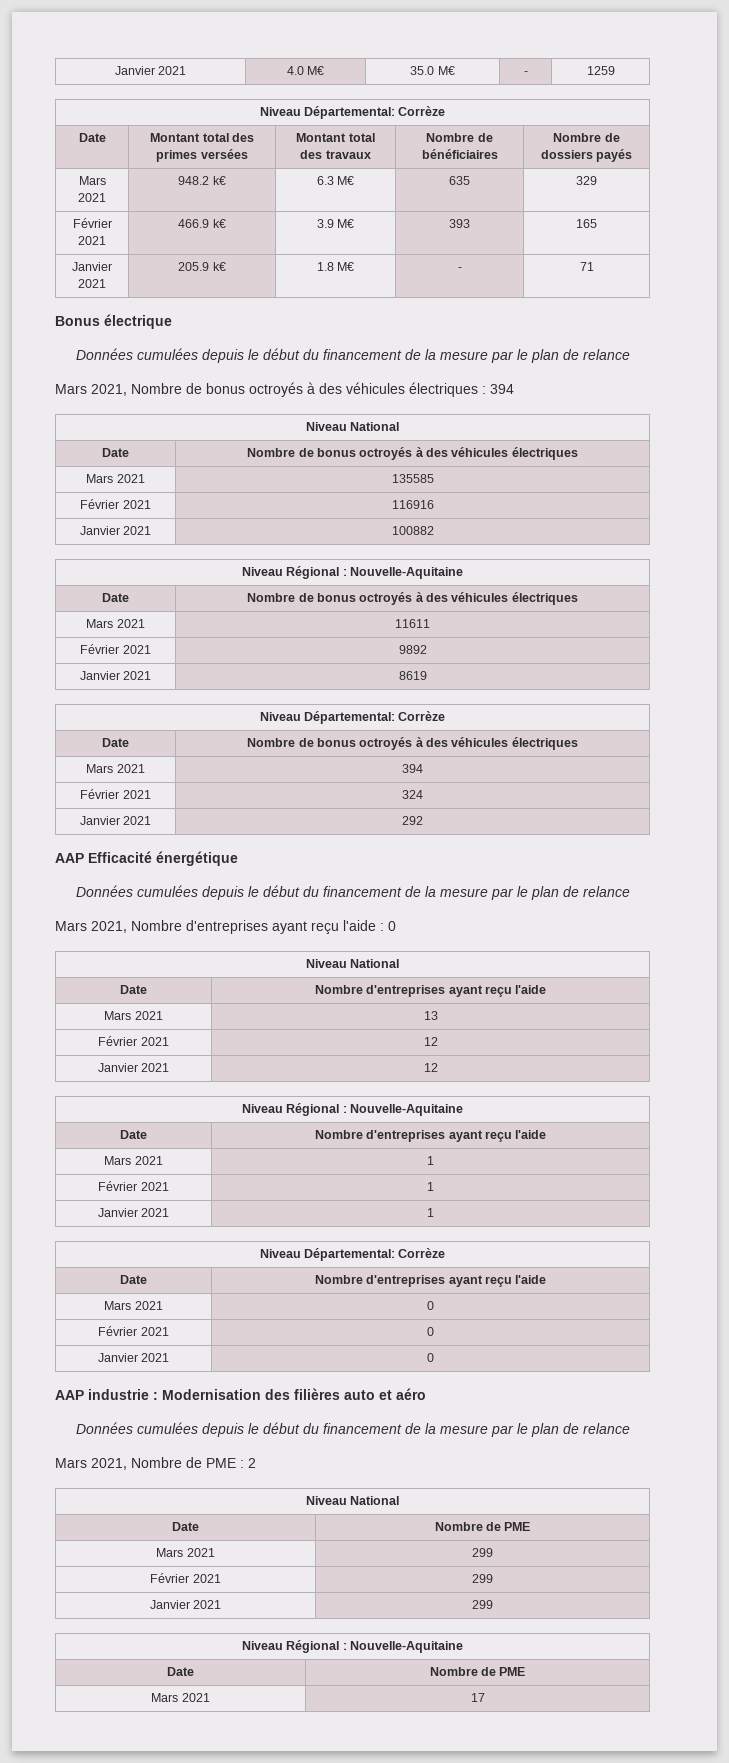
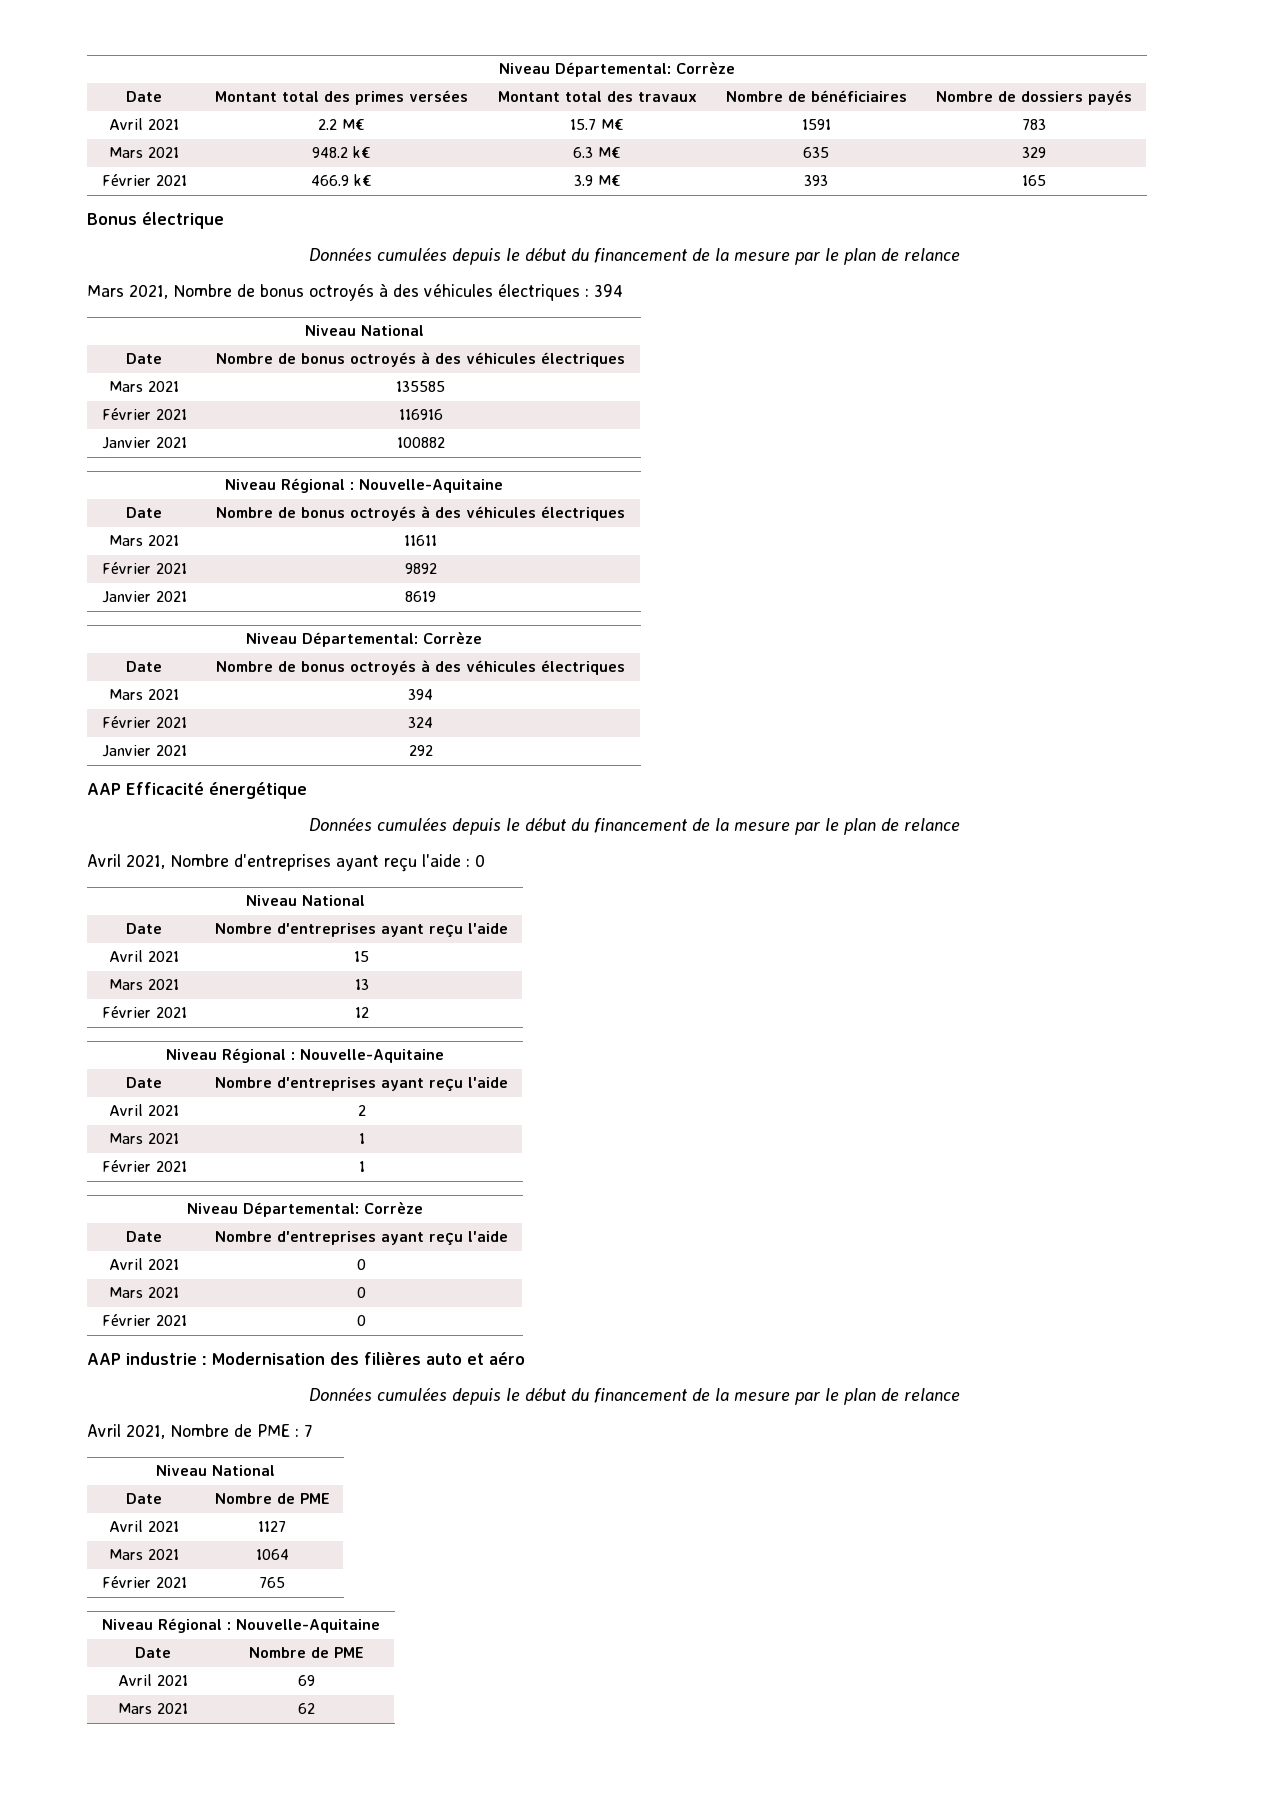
- Janvier 2021 | 4.0 M€ | 35.0 M€ | - | 1259
+ Avril 2021 | 2.2 M€ | 15.7 M€ | 1591 | 783
- Janvier 2021 | 205.9 k€ | 1.8 M€ | - | 71
- Mars 2021, Nombre d'entreprises ayant reçu l'aide : 0
+ Avril 2021, Nombre d'entreprises ayant reçu l'aide : 0
+ Avril 2021 | 15
- Janvier 2021 | 12
+ Avril 2021 | 2
- Janvier 2021 | 1
+ Avril 2021 | 0
- Janvier 2021 | 0
- Mars 2021, Nombre de PME : 2
+ Avril 2021, Nombre de PME : 7
- Mars 2021 | 299
- Février 2021 | 299
- Janvier 2021 | 299
+ Avril 2021 | 1127
+ Mars 2021 | 1064
+ Février 2021 | 765
- Mars 2021 | 17
+ Avril 2021 | 69
+ Mars 2021 | 62

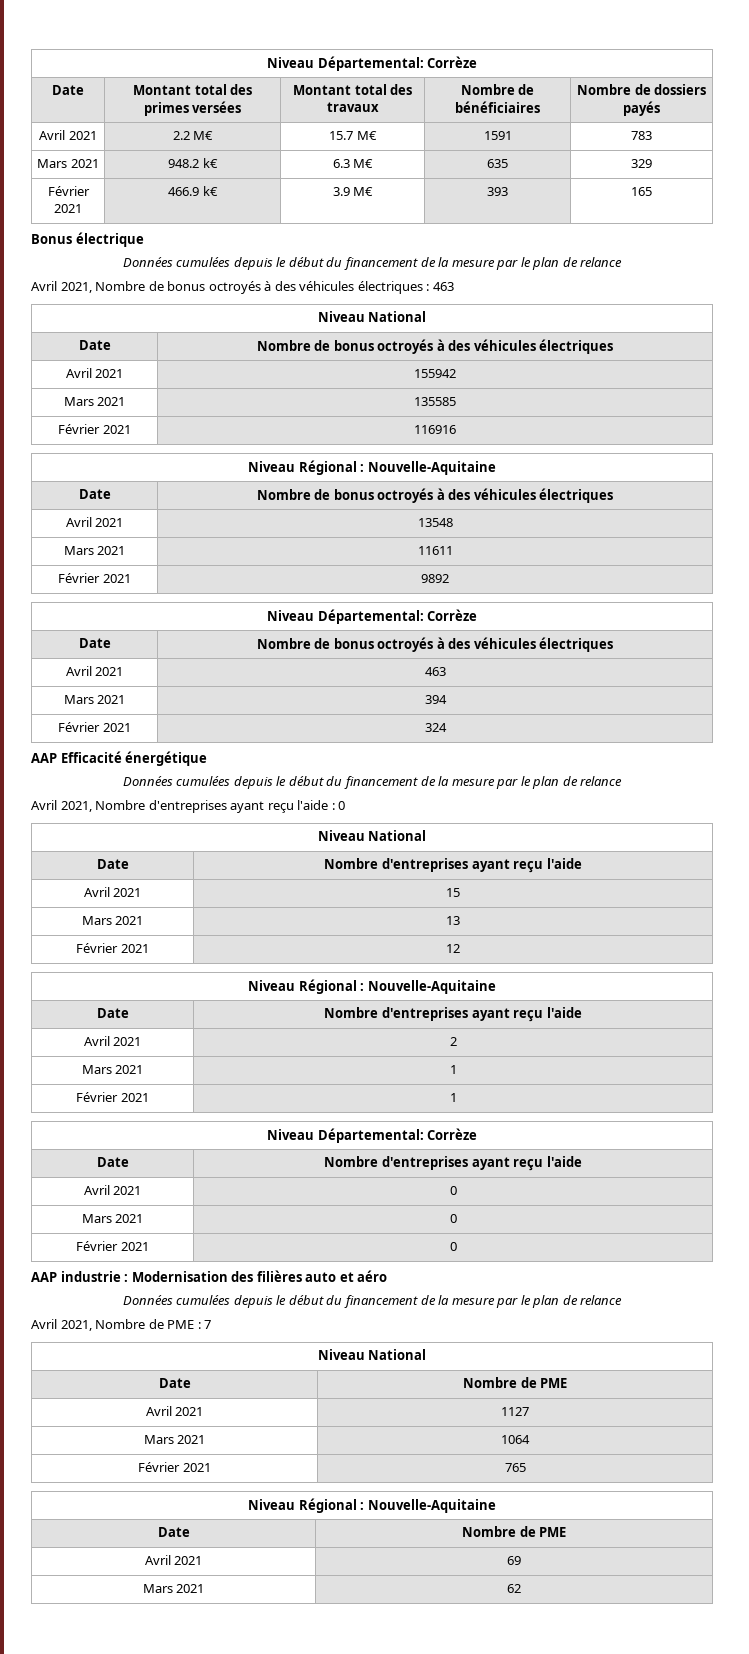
- Mars 2021, Nombre de bonus octroyés à des véhicules électriques : 394
+ Avril 2021, Nombre de bonus octroyés à des véhicules électriques : 463
+ Avril 2021 | 155942
- Janvier 2021 | 100882
+ Avril 2021 | 13548
- Janvier 2021 | 8619
+ Avril 2021 | 463
- Janvier 2021 | 292

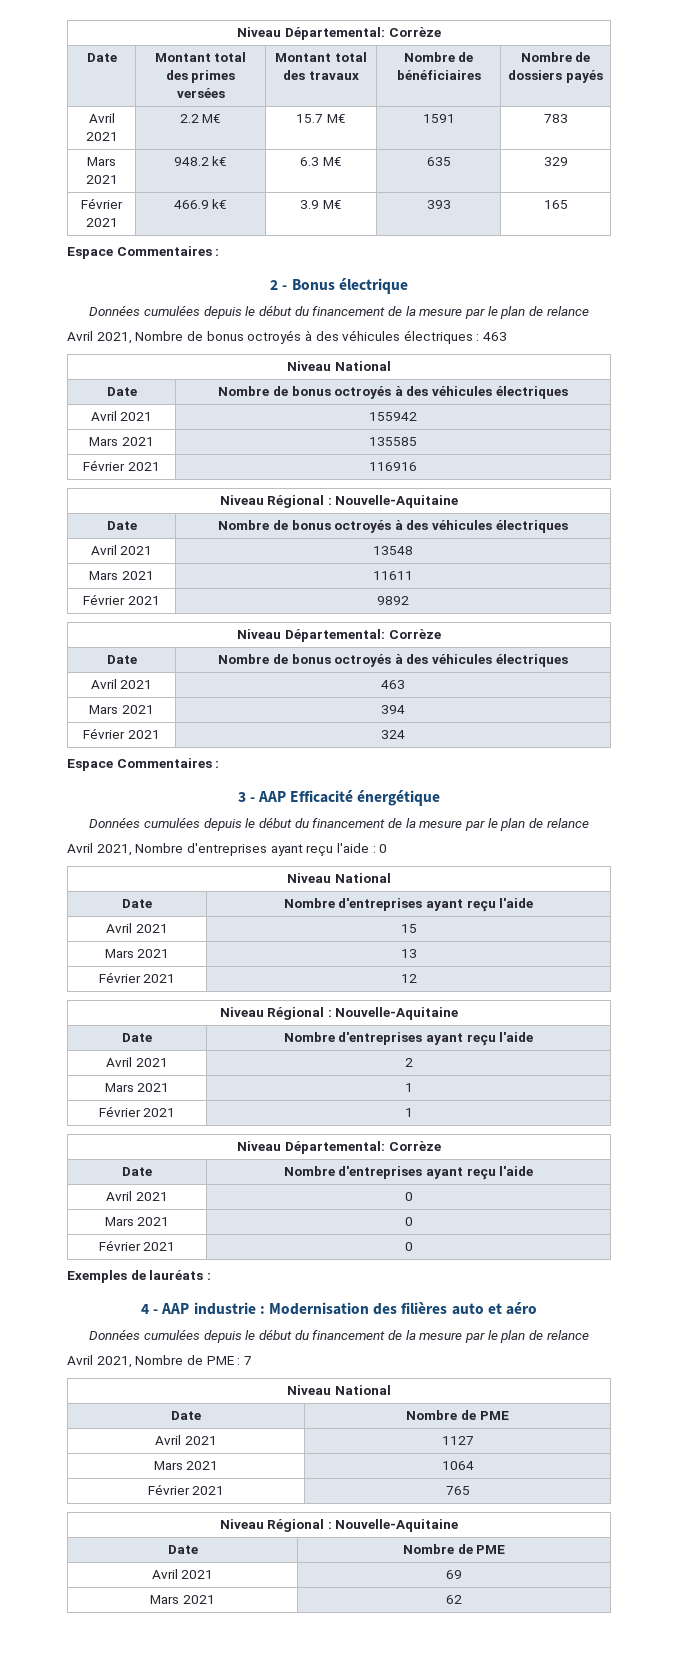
  Février 2021 | 466.9 k€ | 3.9 M€ | 393 | 165
- Bonus électrique
+ Espace Commentaires :
+ 2 - Bonus électrique
  Février 2021 | 324
- AAP Efficacité énergétique
+ Espace Commentaires :
+ 3 - AAP Efficacité énergétique
- AAP industrie : Modernisation des filières auto et aéro
+ Exemples de lauréats :
+ 4 - AAP industrie : Modernisation des filières auto et aéro

